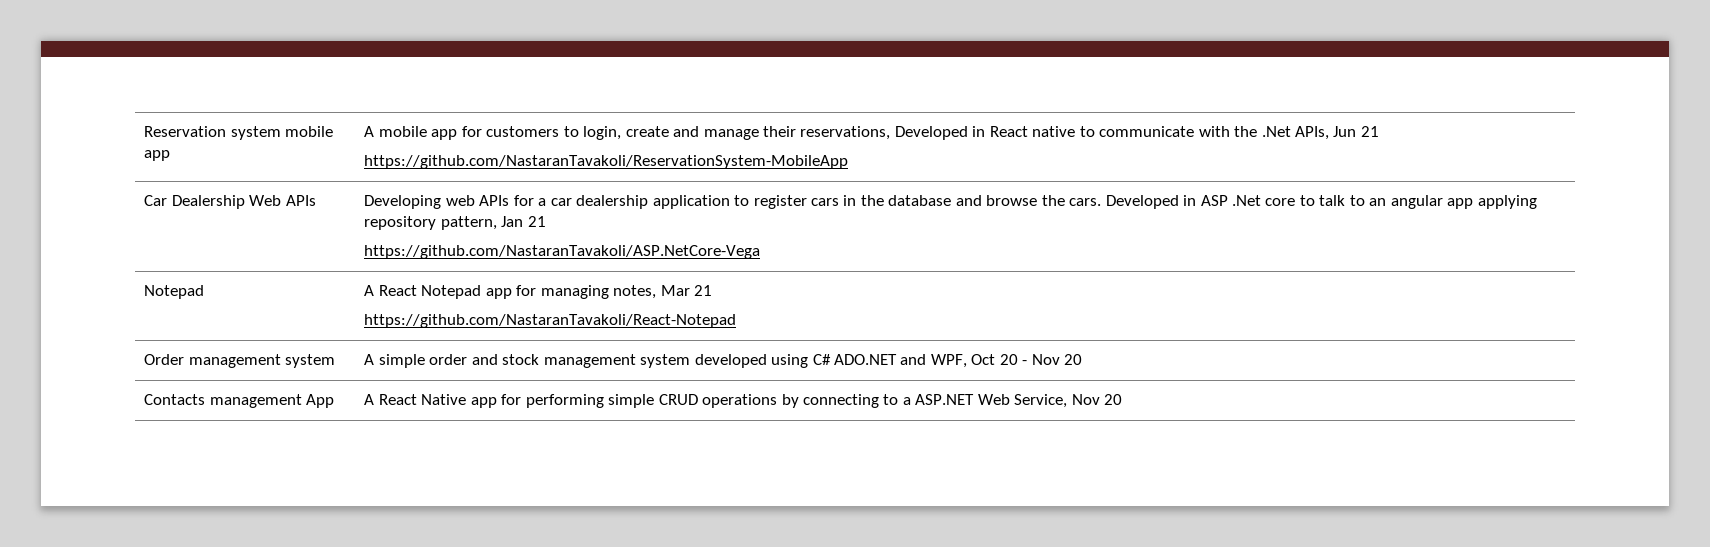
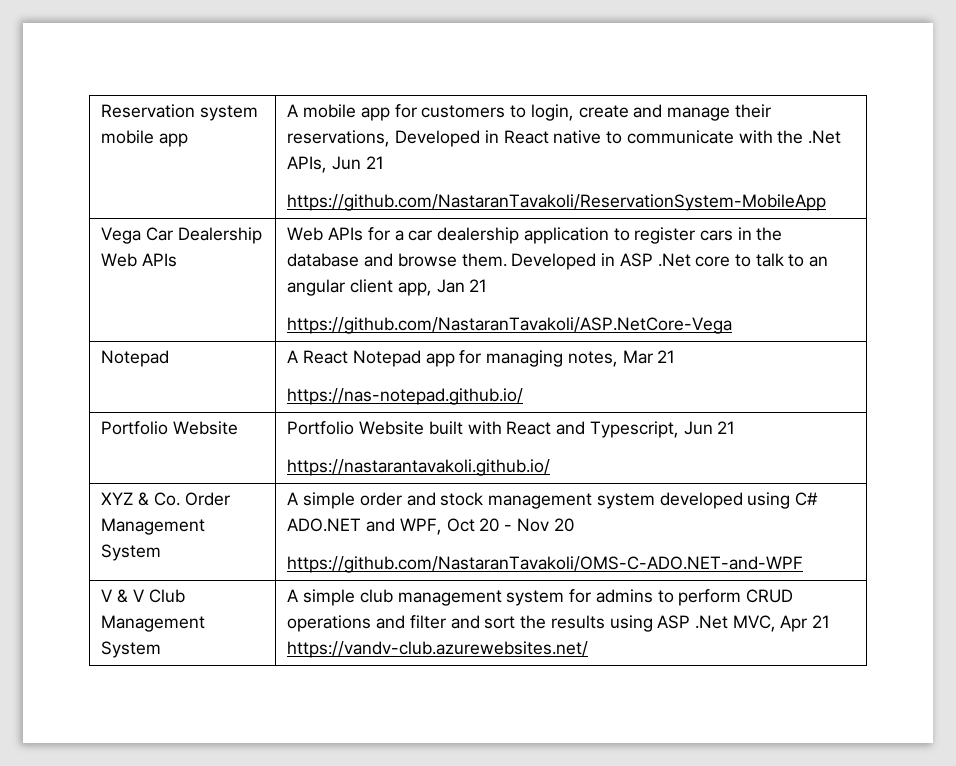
- Car Dealership Web APIs | Developing web APIs for a car dealership application to register cars in the database and browse the cars. Developed in ASP .Net core to talk to an angular app applying repository pattern, Jan 21
+ Vega Car Dealership Web APIs | Web APIs for a car dealership application to register cars in the database and browse them. Developed in ASP .Net core to talk to an angular client app, Jan 21
  Notepad | A React Notepad app for managing notes, Mar 21
- https://github.com/NastaranTavakoli/React-Notepad
- Order management system | A simple order and stock management system developed using C# ADO.NET and WPF, Oct 20 - Nov 20
- Contacts management App | A React Native app for performing simple CRUD operations by connecting to a ASP.NET Web Service, Nov 20
+ https://nas-notepad.github.io/
+ Portfolio Website | Portfolio Website built with React and Typescript, Jun 21
+ https://nastarantavakoli.github.io/
+ XYZ & Co. Order Management System | A simple order and stock management system developed using C# ADO.NET and WPF, Oct 20 - Nov 20
+ https://github.com/NastaranTavakoli/OMS-C-ADO.NET-and-WPF
+ V & V Club Management System | A simple club management system for admins to perform CRUD operations and filter and sort the results using ASP .Net MVC, Apr 21 https://vandv-club.azurewebsites.net/

